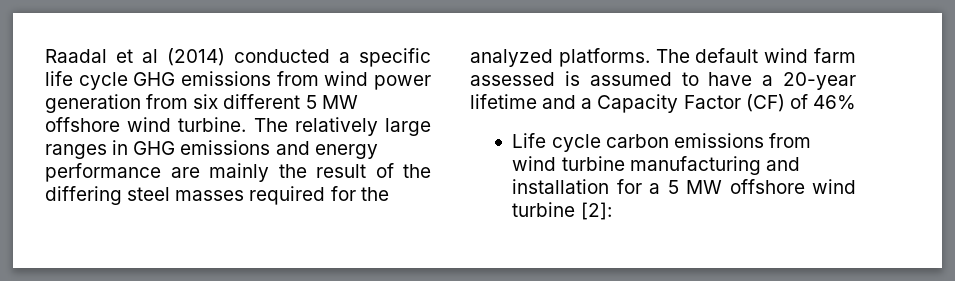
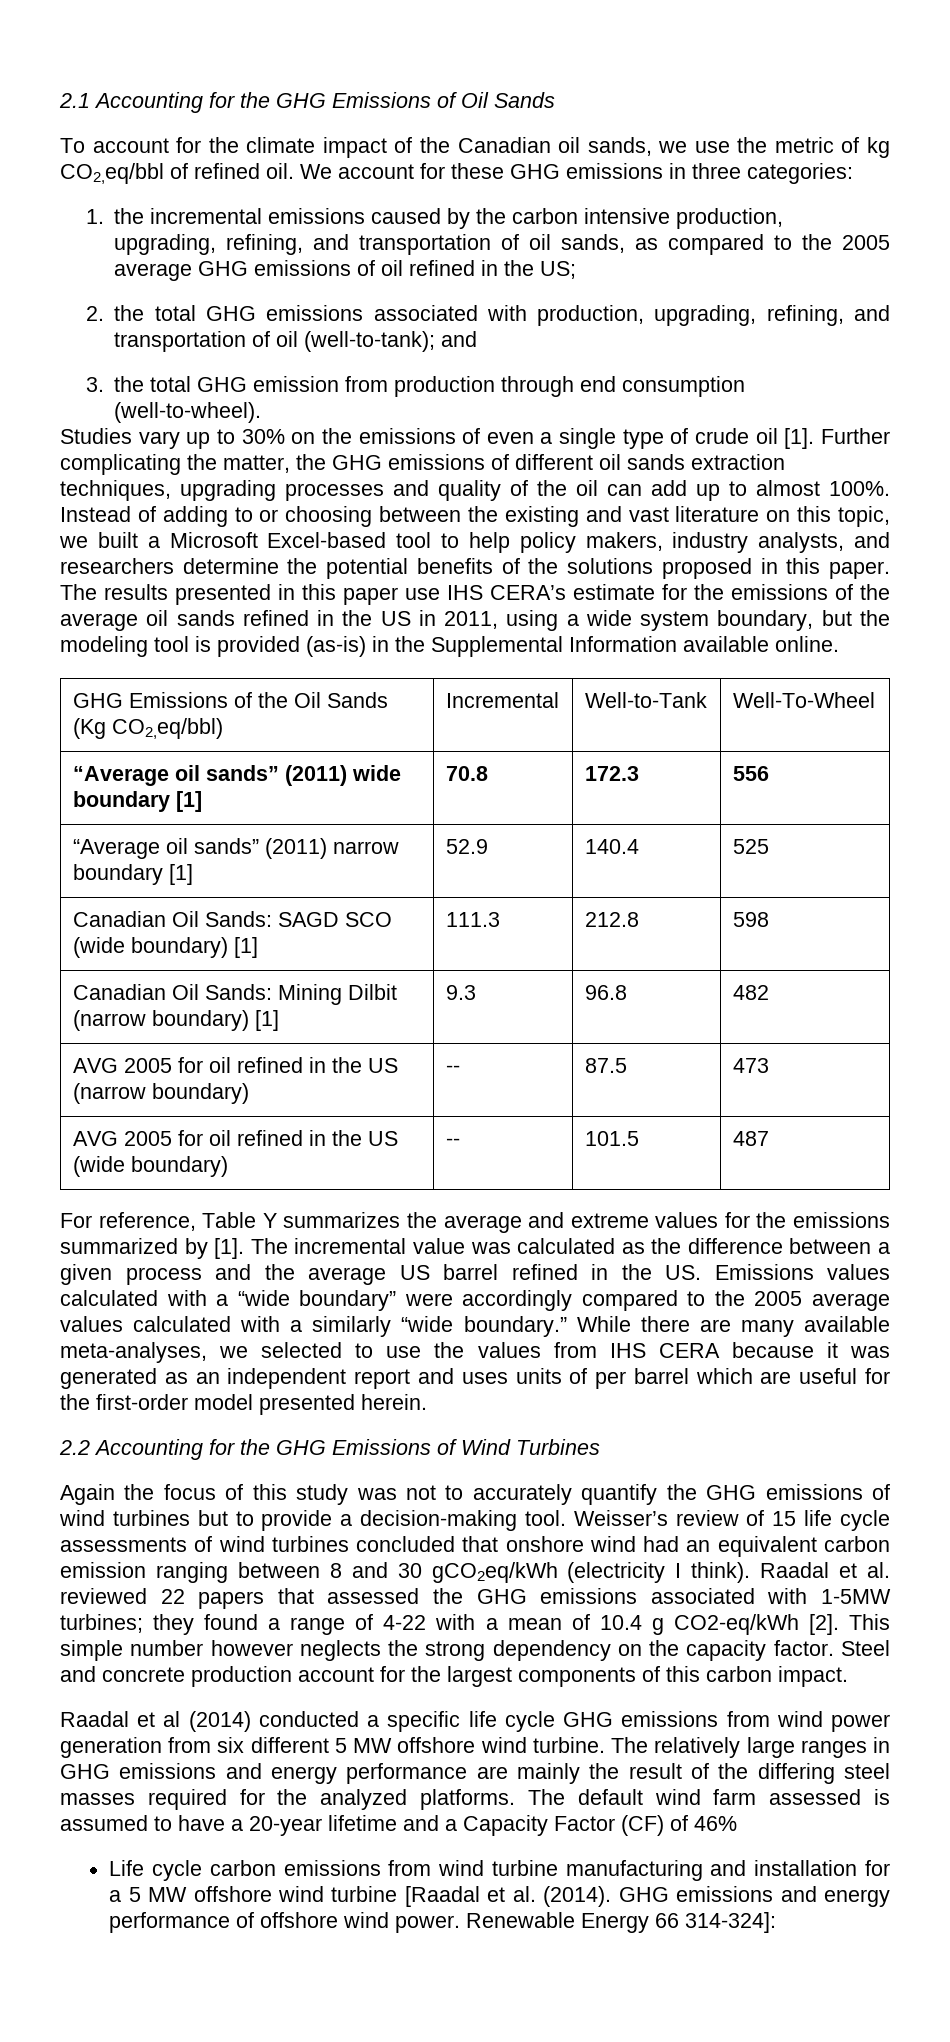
+ 2.1 Accounting for the GHG Emissions of Oil Sands
+ To account for the climate impact of the Canadian oil sands, we use the metric of kg CO2,eq/bbl of refined oil. We account for these GHG emissions in three categories:
+ 1. the incremental emissions caused by the carbon intensive production, upgrading, refining, and transportation of oil sands, as compared to the 2005 average GHG emissions of oil refined in the US;
+ 2. the total GHG emissions associated with production, upgrading, refining, and transportation of oil (well-to-tank); and
+ 3. the total GHG emission from production through end consumption (well-to-wheel).
+ Studies vary up to 30% on the emissions of even a single type of crude oil [1]. Further complicating the matter, the GHG emissions of different oil sands extraction techniques, upgrading processes and quality of the oil can add up to almost 100%. Instead of adding to or choosing between the existing and vast literature on this topic, we built a Microsoft Excel-based tool to help policy makers, industry analysts, and researchers determine the potential benefits of the solutions proposed in this paper. The results presented in this paper use IHS CERA’s estimate for the emissions of the average oil sands refined in the US in 2011, using a wide system boundary, but the modeling tool is provided (as-is) in the Supplemental Information available online.
+ GHG Emissions of the Oil Sands (Kg CO2,eq/bbl) | Incremental | Well-to-Tank | Well-To-Wheel
+ “Average oil sands” (2011) wide boundary [1] | 70.8 | 172.3 | 556
+ “Average oil sands” (2011) narrow boundary [1] | 52.9 | 140.4 | 525
+ Canadian Oil Sands: SAGD SCO (wide boundary) [1] | 111.3 | 212.8 | 598
+ Canadian Oil Sands: Mining Dilbit (narrow boundary) [1] | 9.3 | 96.8 | 482
+ AVG 2005 for oil refined in the US (narrow boundary) | -- | 87.5 | 473
+ AVG 2005 for oil refined in the US (wide boundary) | -- | 101.5 | 487
+ For reference, Table Y summarizes the average and extreme values for the emissions summarized by [1]. The incremental value was calculated as the difference between a given process and the average US barrel refined in the US. Emissions values calculated with a “wide boundary” were accordingly compared to the 2005 average values calculated with a similarly “wide boundary.” While there are many available meta-analyses, we selected to use the values from IHS CERA because it was generated as an independent report and uses units of per barrel which are useful for the first-order model presented herein.
+ 2.2 Accounting for the GHG Emissions of Wind Turbines
+ Again the focus of this study was not to accurately quantify the GHG emissions of wind turbines but to provide a decision-making tool. Weisser’s review of 15 life cycle assessments of wind turbines concluded that onshore wind had an equivalent carbon emission ranging between 8 and 30 gCO2eq/kWh (electricity I think). Raadal et al. reviewed 22 papers that assessed the GHG emissions associated with 1-5MW turbines; they found a range of 4-22 with a mean of 10.4 g CO2-eq/kWh [2]. This simple number however neglects the strong dependency on the capacity factor. Steel and concrete production account for the largest components of this carbon impact.
- Life cycle carbon emissions from wind turbine manufacturing and installation for a 5 MW offshore wind turbine [2]:
+ Life cycle carbon emissions from wind turbine manufacturing and installation for a 5 MW offshore wind turbine [Raadal et al. (2014). GHG emissions and energy performance of offshore wind power. Renewable Energy 66 314-324]:

